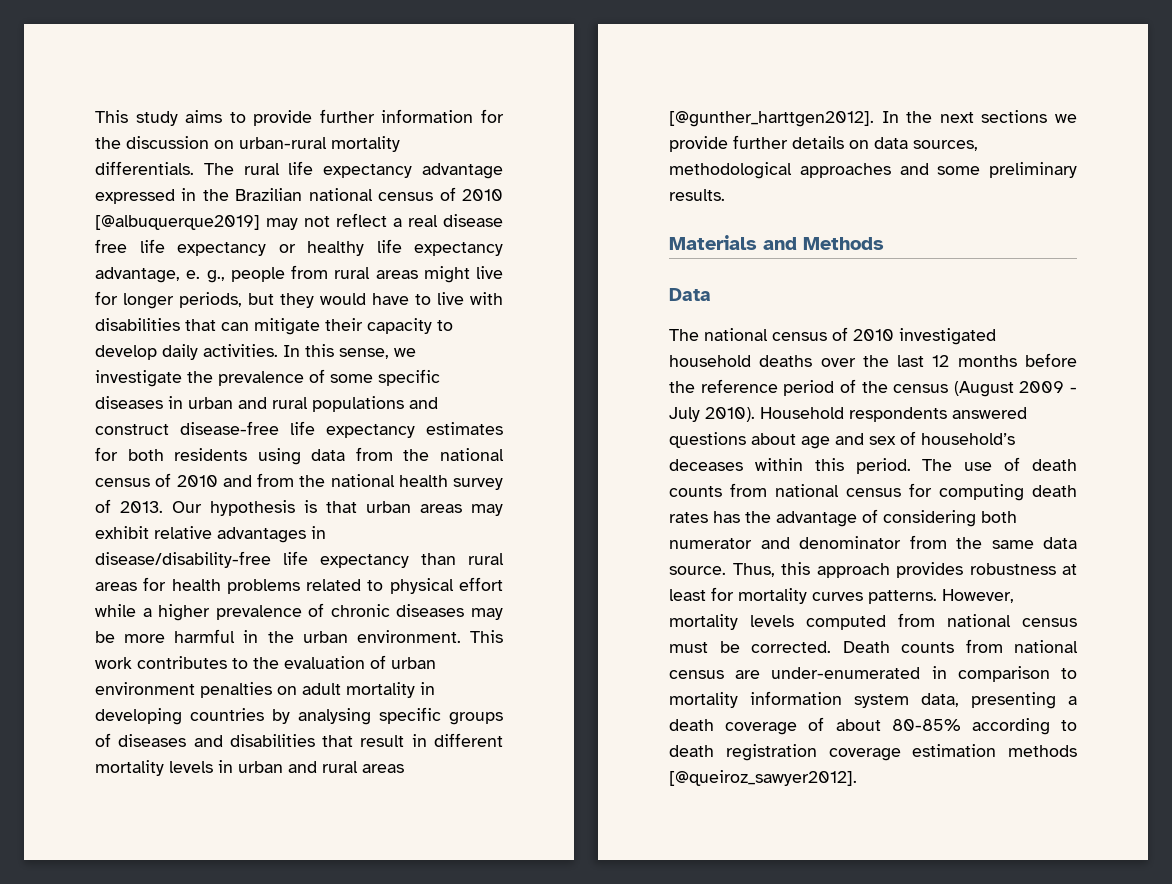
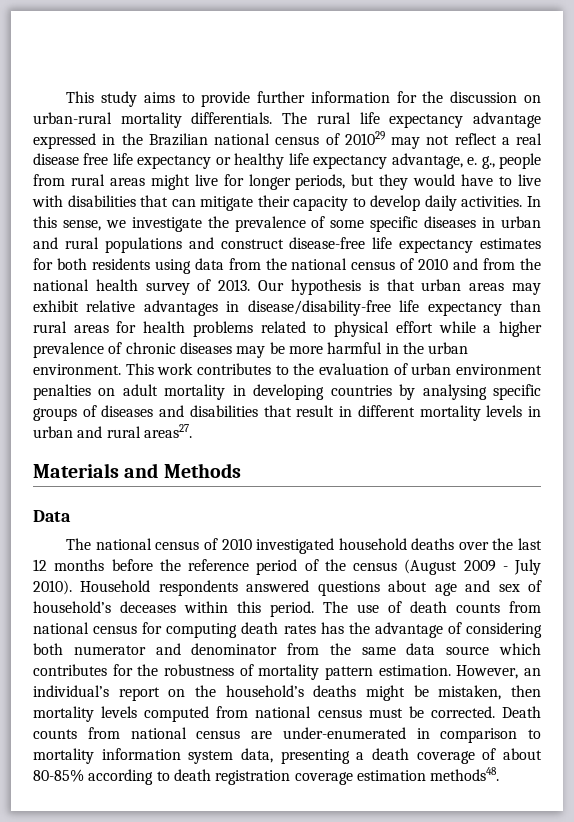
- The rural life expectancy advantage expressed in the Brazilian national census of 2010 [@albuquerque2019] may not reflect a real disease free life expectancy or healthy life expectancy advantage, e. g., people from rural areas might live for longer periods, but they would have to live with disabilities that can mitigate their capacity to develop daily activities.
+ The rural life expectancy advantage expressed in the Brazilian national census of 201029 may not reflect a real disease free life expectancy or healthy life expectancy advantage, e. g., people from rural areas might live for longer periods, but they would have to live with disabilities that can mitigate their capacity to develop daily activities.
- This work contributes to the evaluation of urban environment penalties on adult mortality in developing countries by analysing specific groups of diseases and disabilities that result in different mortality levels in urban and rural areas [@gunther_harttgen2012]. In the next sections we provide further details on data sources, methodological approaches and some preliminary results.
+ This work contributes to the evaluation of urban environment penalties on adult mortality in developing countries by analysing specific groups of diseases and disabilities that result in different mortality levels in urban and rural areas27.
- The use of death counts from national census for computing death rates has the advantage of considering both numerator and denominator from the same data source. Thus, this approach provides robustness at least for mortality curves patterns. However, mortality levels computed from national census must be corrected.
+ The use of death counts from national census for computing death rates has the advantage of considering both numerator and denominator from the same data source which contributes for the robustness of mortality pattern estimation. However, an individual’s report on the household’s deaths might be mistaken, then mortality levels computed from national census must be corrected.
- Death counts from national census are under-enumerated in comparison to mortality information system data, presenting a death coverage of about 80-85% according to death registration coverage estimation methods [@queiroz_sawyer2012].
+ Death counts from national census are under-enumerated in comparison to mortality information system data, presenting a death coverage of about 80-85% according to death registration coverage estimation methods48.

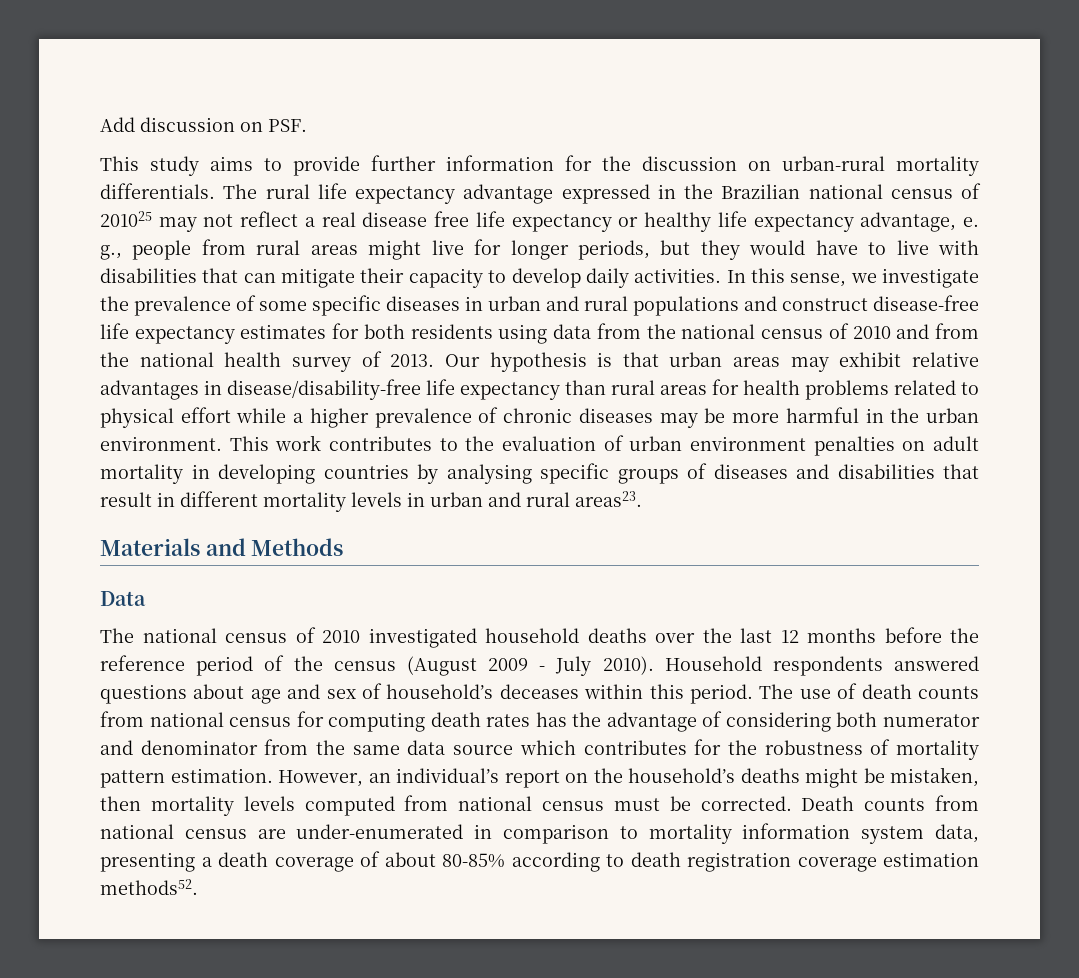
+ Add discussion on PSF.
- The rural life expectancy advantage expressed in the Brazilian national census of 201029 may not reflect a real disease free life expectancy or healthy life expectancy advantage, e. g., people from rural areas might live for longer periods, but they would have to live with disabilities that can mitigate their capacity to develop daily activities.
+ The rural life expectancy advantage expressed in the Brazilian national census of 201025 may not reflect a real disease free life expectancy or healthy life expectancy advantage, e. g., people from rural areas might live for longer periods, but they would have to live with disabilities that can mitigate their capacity to develop daily activities.
- This work contributes to the evaluation of urban environment penalties on adult mortality in developing countries by analysing specific groups of diseases and disabilities that result in different mortality levels in urban and rural areas27.
+ This work contributes to the evaluation of urban environment penalties on adult mortality in developing countries by analysing specific groups of diseases and disabilities that result in different mortality levels in urban and rural areas23.
- Death counts from national census are under-enumerated in comparison to mortality information system data, presenting a death coverage of about 80-85% according to death registration coverage estimation methods48.
+ Death counts from national census are under-enumerated in comparison to mortality information system data, presenting a death coverage of about 80-85% according to death registration coverage estimation methods52.

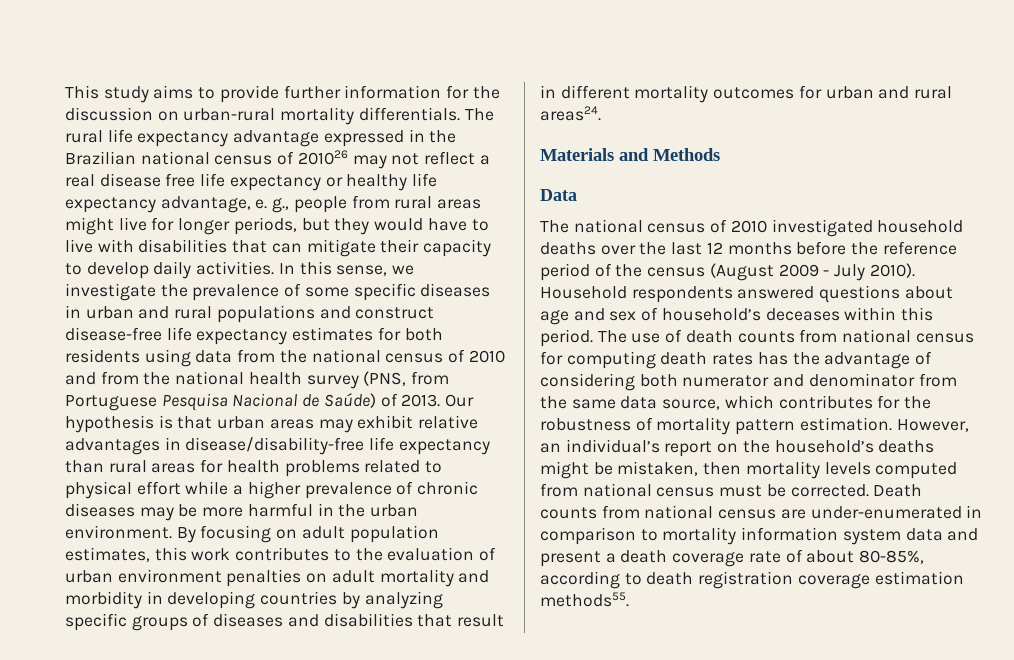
- Add discussion on PSF.
- The rural life expectancy advantage expressed in the Brazilian national census of 201025 may not reflect a real disease free life expectancy or healthy life expectancy advantage, e. g., people from rural areas might live for longer periods, but they would have to live with disabilities that can mitigate their capacity to develop daily activities.
+ The rural life expectancy advantage expressed in the Brazilian national census of 201026 may not reflect a real disease free life expectancy or healthy life expectancy advantage, e. g., people from rural areas might live for longer periods, but they would have to live with disabilities that can mitigate their capacity to develop daily activities.
- In this sense, we investigate the prevalence of some specific diseases in urban and rural populations and construct disease-free life expectancy estimates for both residents using data from the national census of 2010 and from the national health survey of 2013.
+ In this sense, we investigate the prevalence of some specific diseases in urban and rural populations and construct disease-free life expectancy estimates for both residents using data from the national census of 2010 and from the national health survey (PNS, from Portuguese Pesquisa Nacional de Saúde) of 2013.
- This work contributes to the evaluation of urban environment penalties on adult mortality in developing countries by analysing specific groups of diseases and disabilities that result in different mortality levels in urban and rural areas23.
+ By focusing on adult population estimates, this work contributes to the evaluation of urban environment penalties on adult mortality and morbidity in developing countries by analyzing specific groups of diseases and disabilities that result in different mortality outcomes for urban and rural areas24.
- The use of death counts from national census for computing death rates has the advantage of considering both numerator and denominator from the same data source which contributes for the robustness of mortality pattern estimation.
+ The use of death counts from national census for computing death rates has the advantage of considering both numerator and denominator from the same data source, which contributes for the robustness of mortality pattern estimation.
- Death counts from national census are under-enumerated in comparison to mortality information system data, presenting a death coverage of about 80-85% according to death registration coverage estimation methods52.
+ Death counts from national census are under-enumerated in comparison to mortality information system data and present a death coverage rate of about 80-85%, according to death registration coverage estimation methods55.

